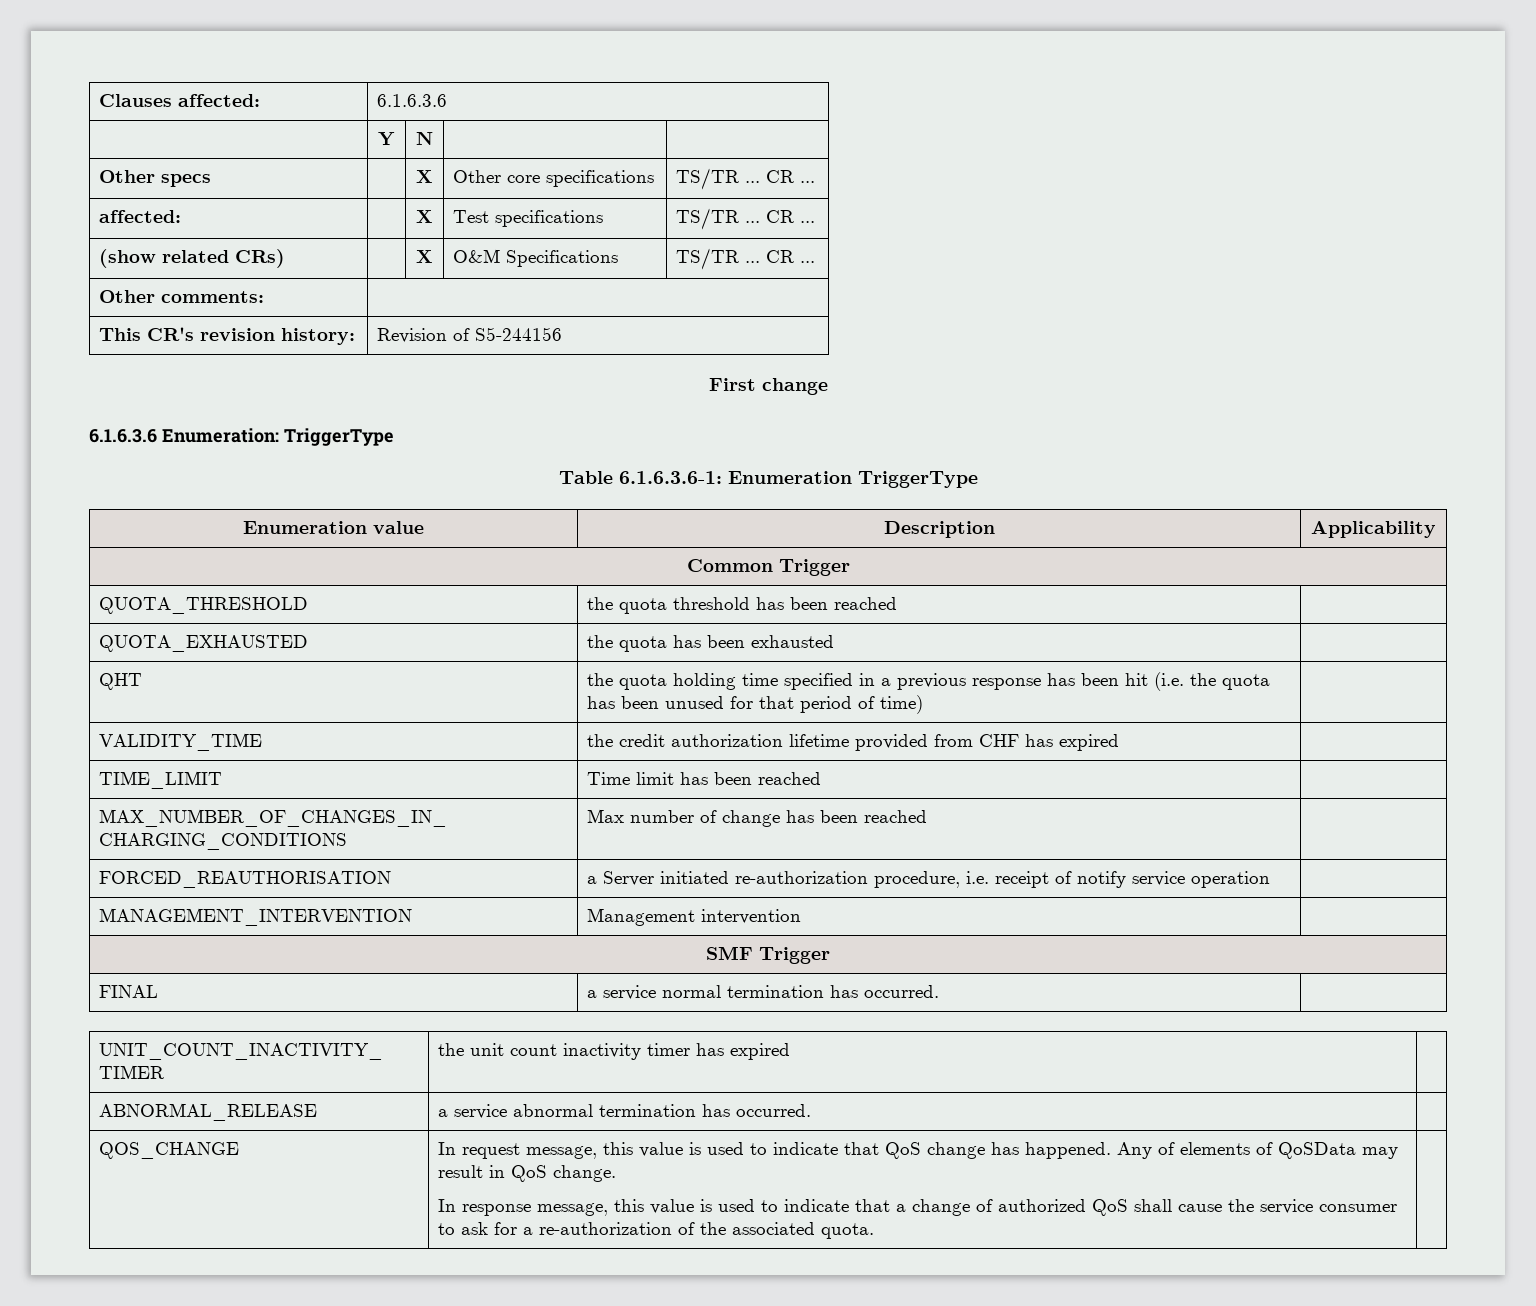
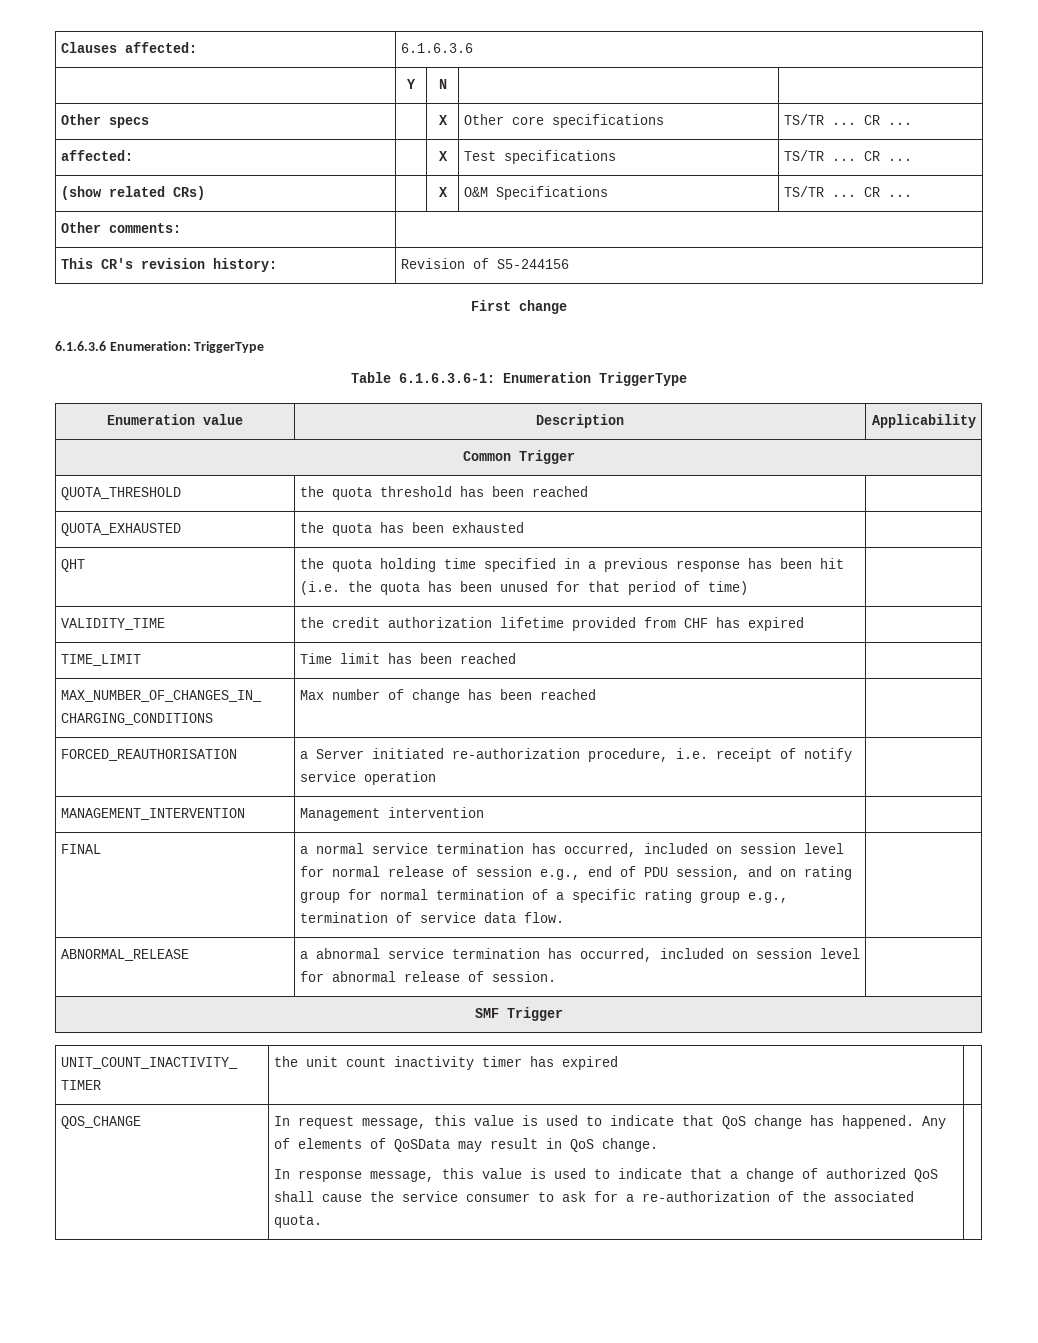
- SMF Trigger
- FINAL | a service normal termination has occurred. |
+ FINAL | a normal service termination has occurred, included on session level for normal release of session e.g., end of PDU session, and on rating group for normal termination of a specific rating group e.g., termination of service data flow. |
+ ABNORMAL_RELEASE | a abnormal service termination has occurred, included on session level for abnormal release of session. |
+ SMF Trigger
- ABNORMAL_RELEASE | a service abnormal termination has occurred. |

